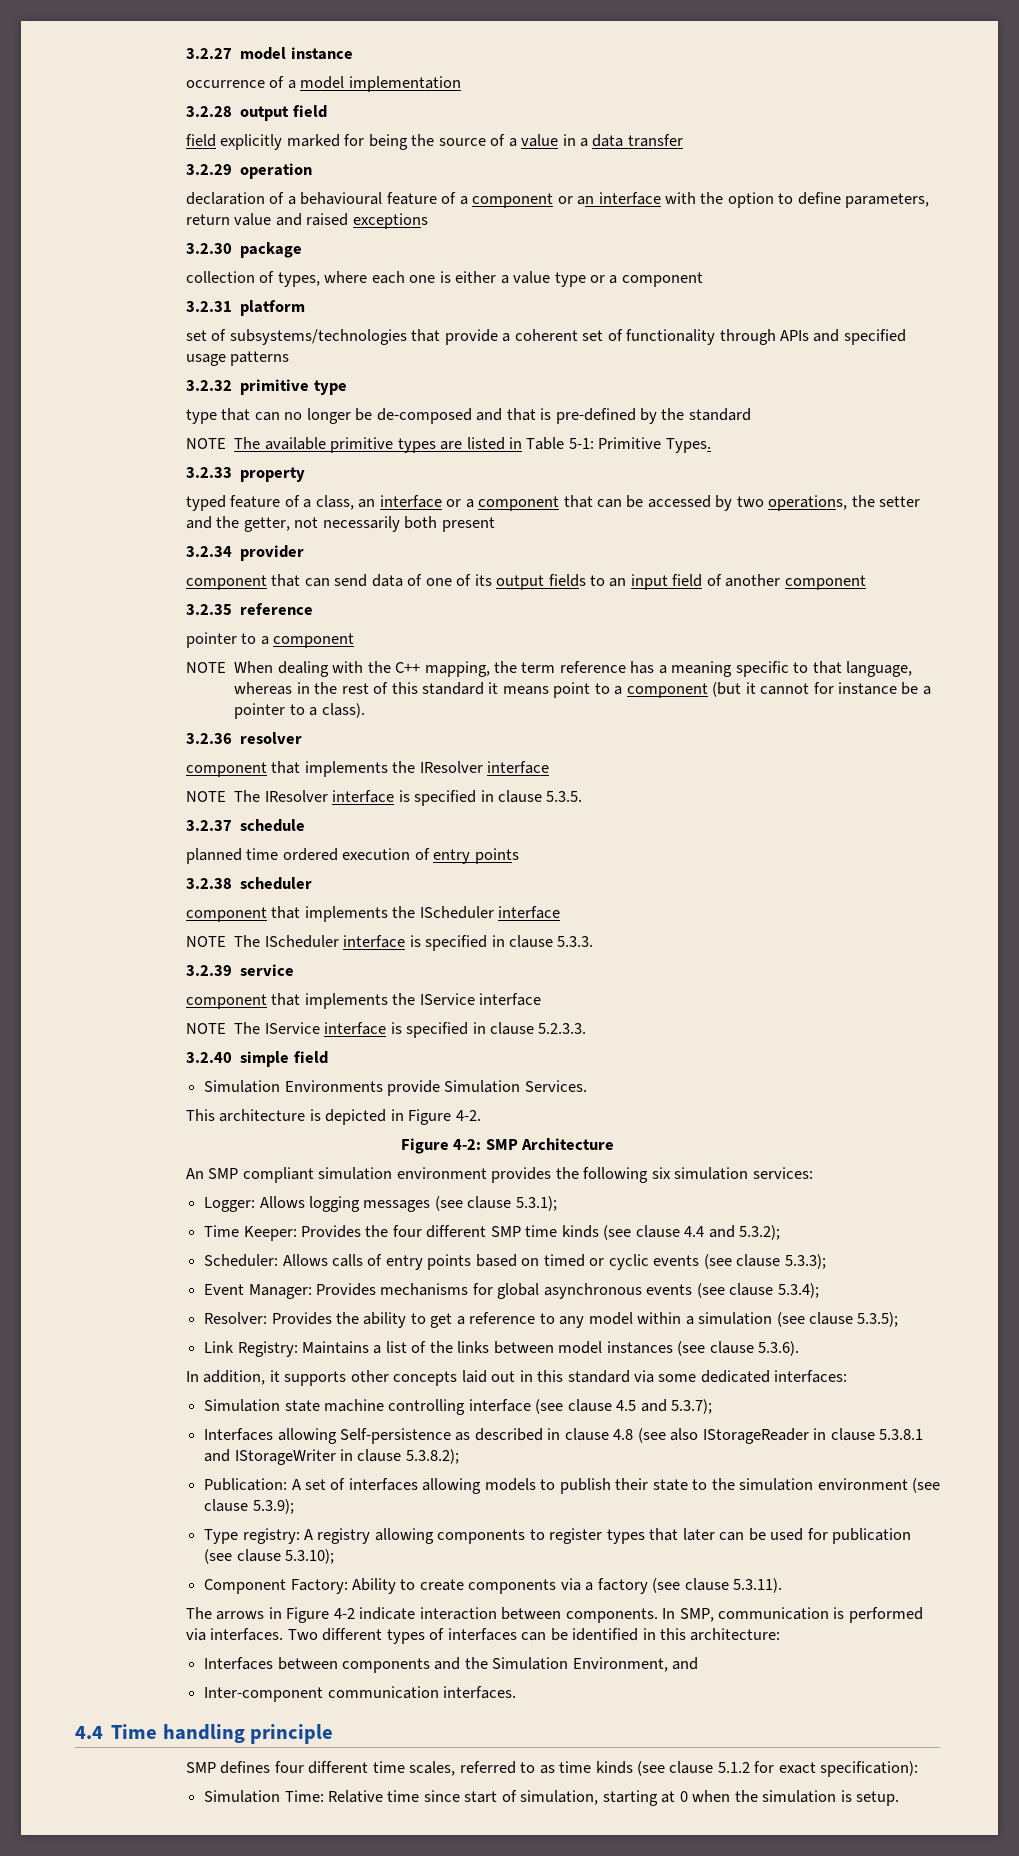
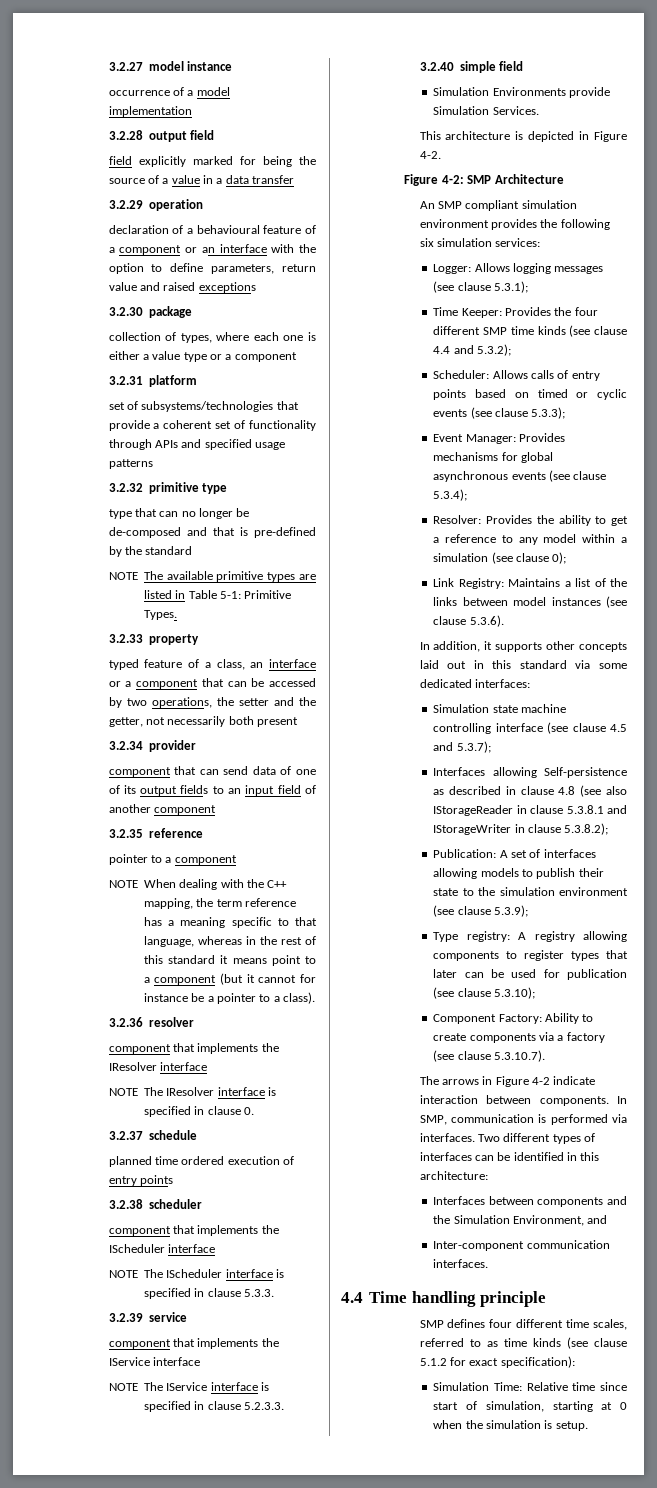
- NOTE The IResolver interface is specified in clause 5.3.5.
+ NOTE The IResolver interface is specified in clause 0.
- Resolver: Provides the ability to get a reference to any model within a simulation (see clause 5.3.5);
+ Resolver: Provides the ability to get a reference to any model within a simulation (see clause 0);
- Component Factory: Ability to create components via a factory (see clause 5.3.11).
+ Component Factory: Ability to create components via a factory (see clause 5.3.10.7).

